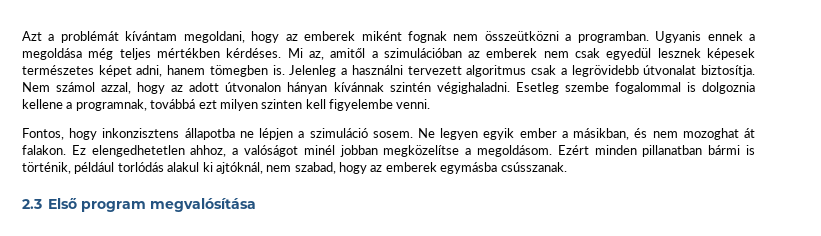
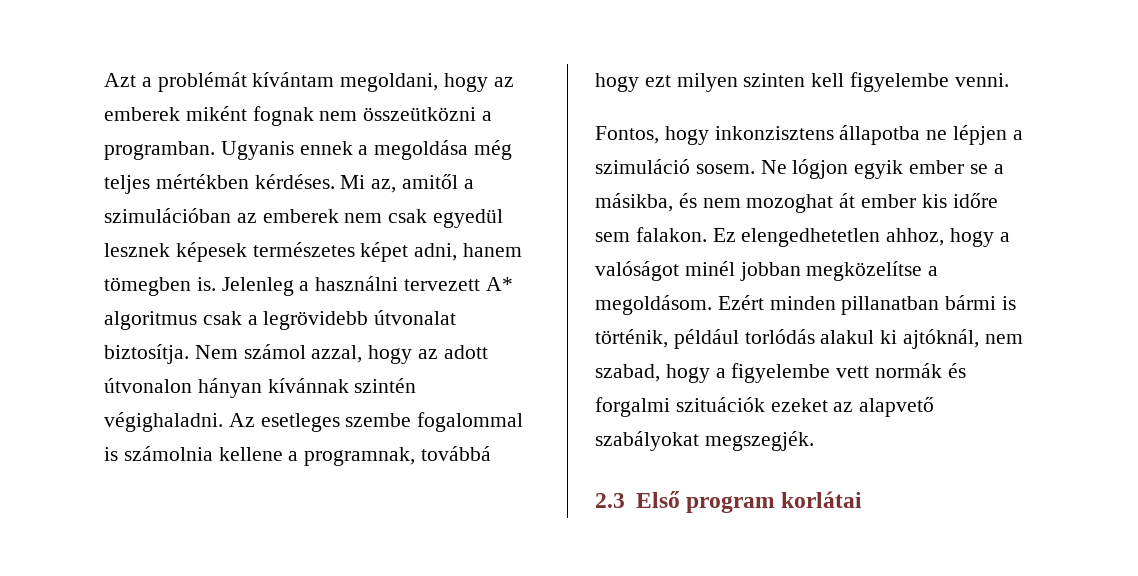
- Jelenleg a használni tervezett algoritmus csak a legrövidebb útvonalat biztosítja.
+ Jelenleg a használni tervezett A* algoritmus csak a legrövidebb útvonalat biztosítja.
- Esetleg szembe fogalommal is dolgoznia kellene a programnak, továbbá ezt milyen szinten kell figyelembe venni.
+ Az esetleges szembe fogalommal is számolnia kellene a programnak, továbbá hogy ezt milyen szinten kell figyelembe venni.
- Ne legyen egyik ember a másikban, és nem mozoghat át falakon.
+ Ne lógjon egyik ember se a másikba, és nem mozoghat át ember kis időre sem falakon.
- Ez elengedhetetlen ahhoz, a valóságot minél jobban megközelítse a megoldásom.
+ Ez elengedhetetlen ahhoz, hogy a valóságot minél jobban megközelítse a megoldásom.
- Ezért minden pillanatban bármi is történik, például torlódás alakul ki ajtóknál, nem szabad, hogy az emberek egymásba csússzanak.
+ Ezért minden pillanatban bármi is történik, például torlódás alakul ki ajtóknál, nem szabad, hogy a figyelembe vett normák és forgalmi szituációk ezeket az alapvető szabályokat megszegjék.
- 2.3 Első program megvalósítása
+ 2.3 Első program korlátai

